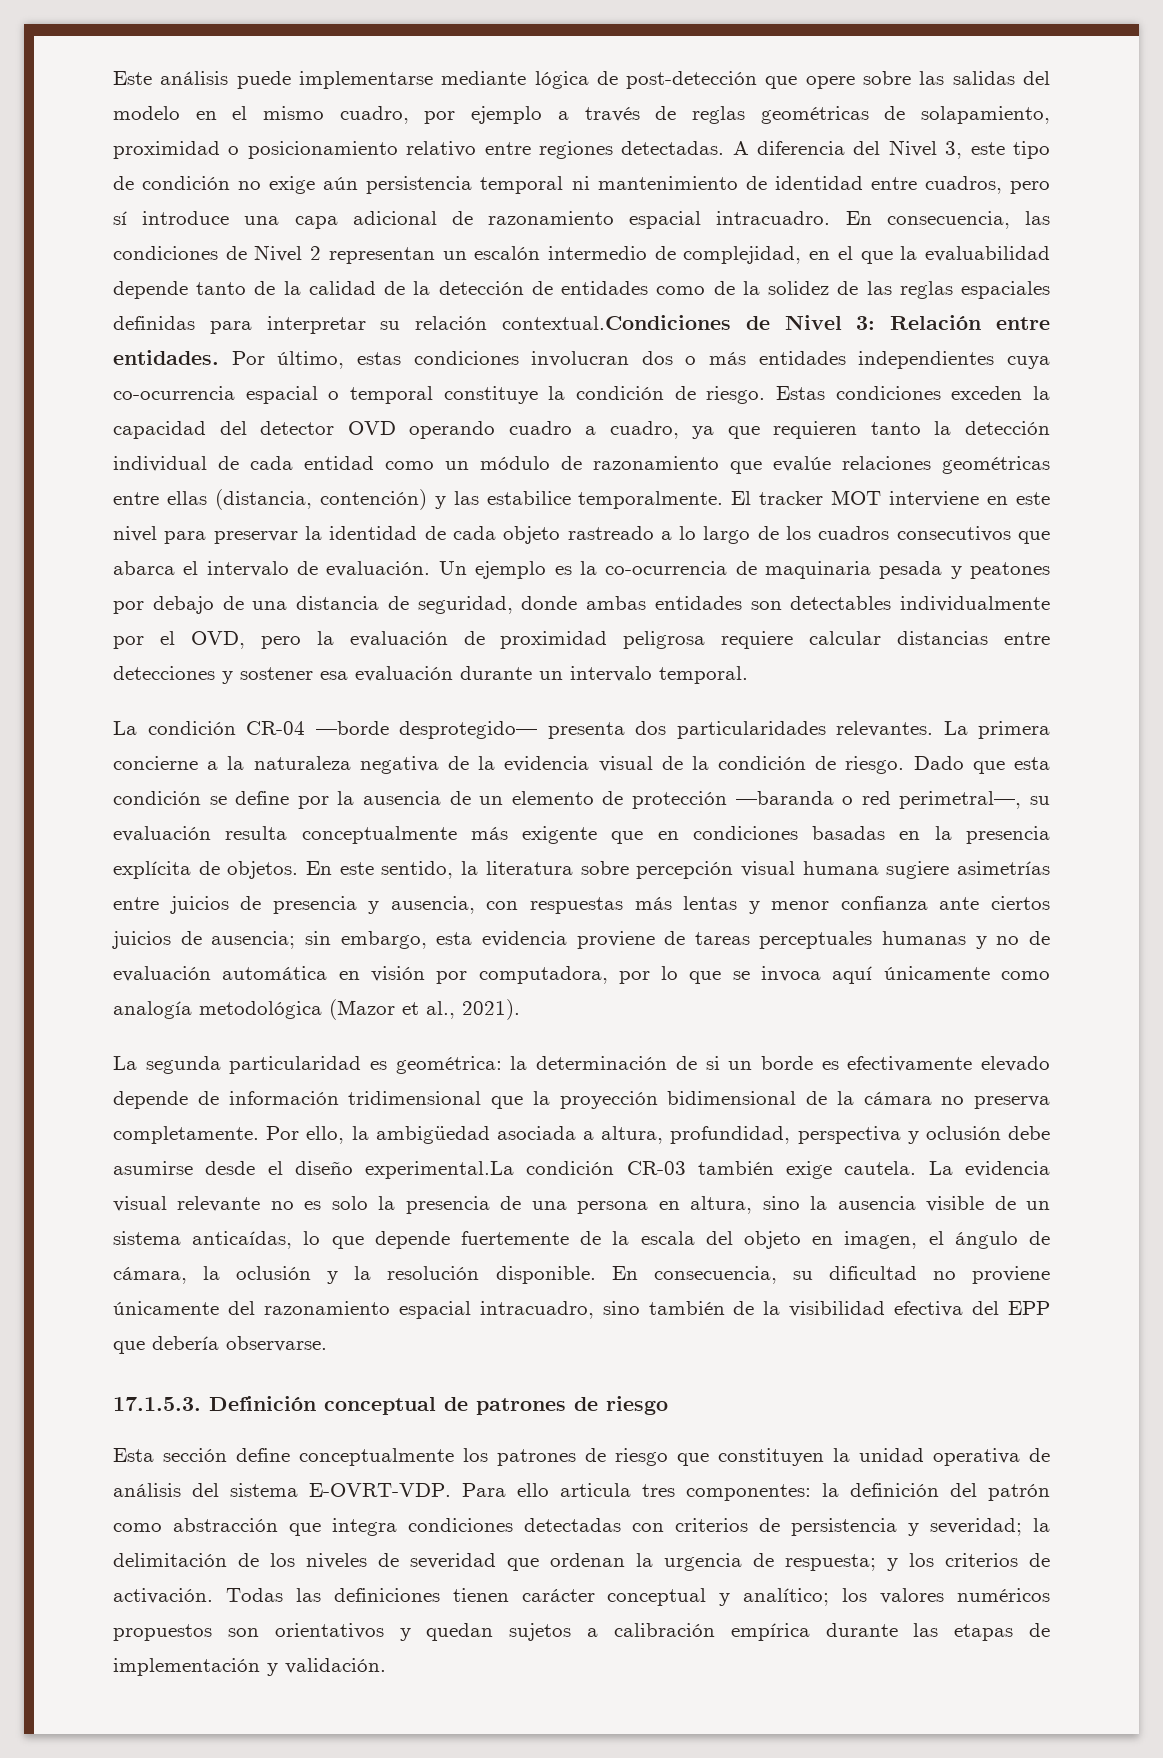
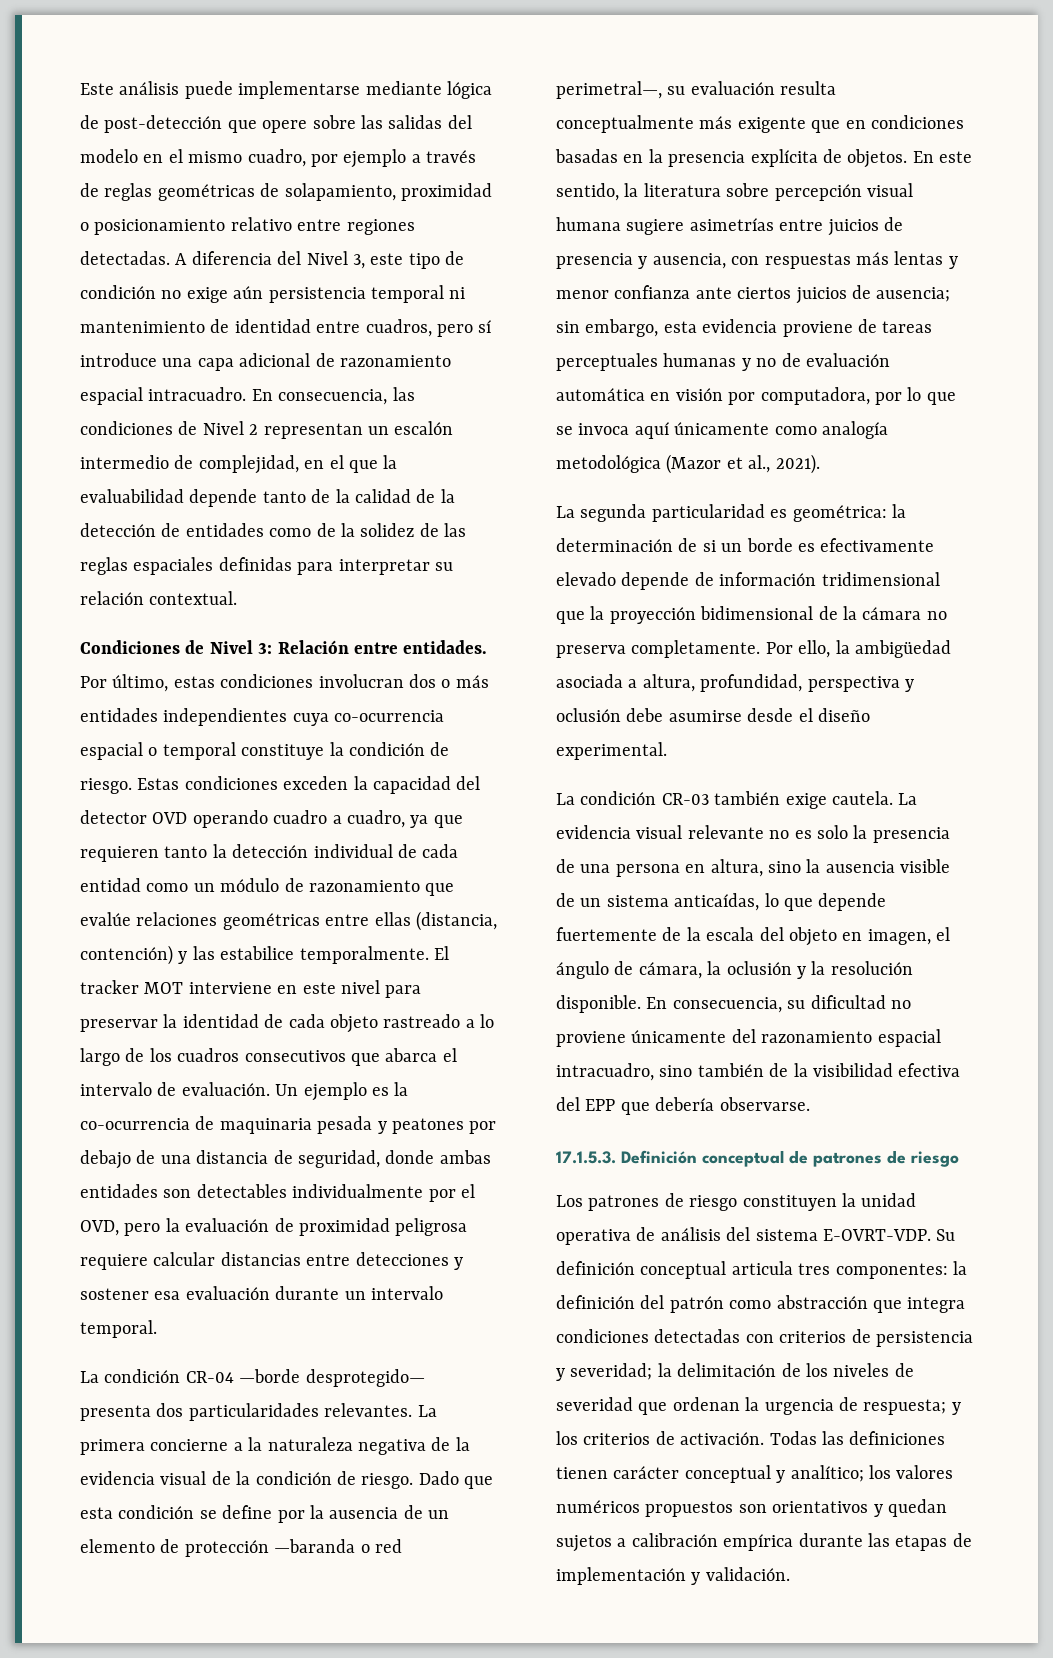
- En consecuencia, las condiciones de Nivel 2 representan un escalón intermedio de complejidad, en el que la evaluabilidad depende tanto de la calidad de la detección de entidades como de la solidez de las reglas espaciales definidas para interpretar su relación contextual.Condiciones de Nivel 3: Relación entre entidades.
+ En consecuencia, las condiciones de Nivel 2 representan un escalón intermedio de complejidad, en el que la evaluabilidad depende tanto de la calidad de la detección de entidades como de la solidez de las reglas espaciales definidas para interpretar su relación contextual.
+ Condiciones de Nivel 3: Relación entre entidades.
- Por ello, la ambigüedad asociada a altura, profundidad, perspectiva y oclusión debe asumirse desde el diseño experimental.La condición CR-03 también exige cautela.
+ Por ello, la ambigüedad asociada a altura, profundidad, perspectiva y oclusión debe asumirse desde el diseño experimental.
+ La condición CR-03 también exige cautela.
- Esta sección define conceptualmente los patrones de riesgo que constituyen la unidad operativa de análisis del sistema E-OVRT-VDP.
+ Los patrones de riesgo constituyen la unidad operativa de análisis del sistema E-OVRT-VDP.
- Para ello articula tres componentes: la definición del patrón como abstracción que integra condiciones detectadas con criterios de persistencia y severidad; la delimitación de los niveles de severidad que ordenan la urgencia de respuesta; y los criterios de activación.
+ Su definición conceptual articula tres componentes: la definición del patrón como abstracción que integra condiciones detectadas con criterios de persistencia y severidad; la delimitación de los niveles de severidad que ordenan la urgencia de respuesta; y los criterios de activación.

